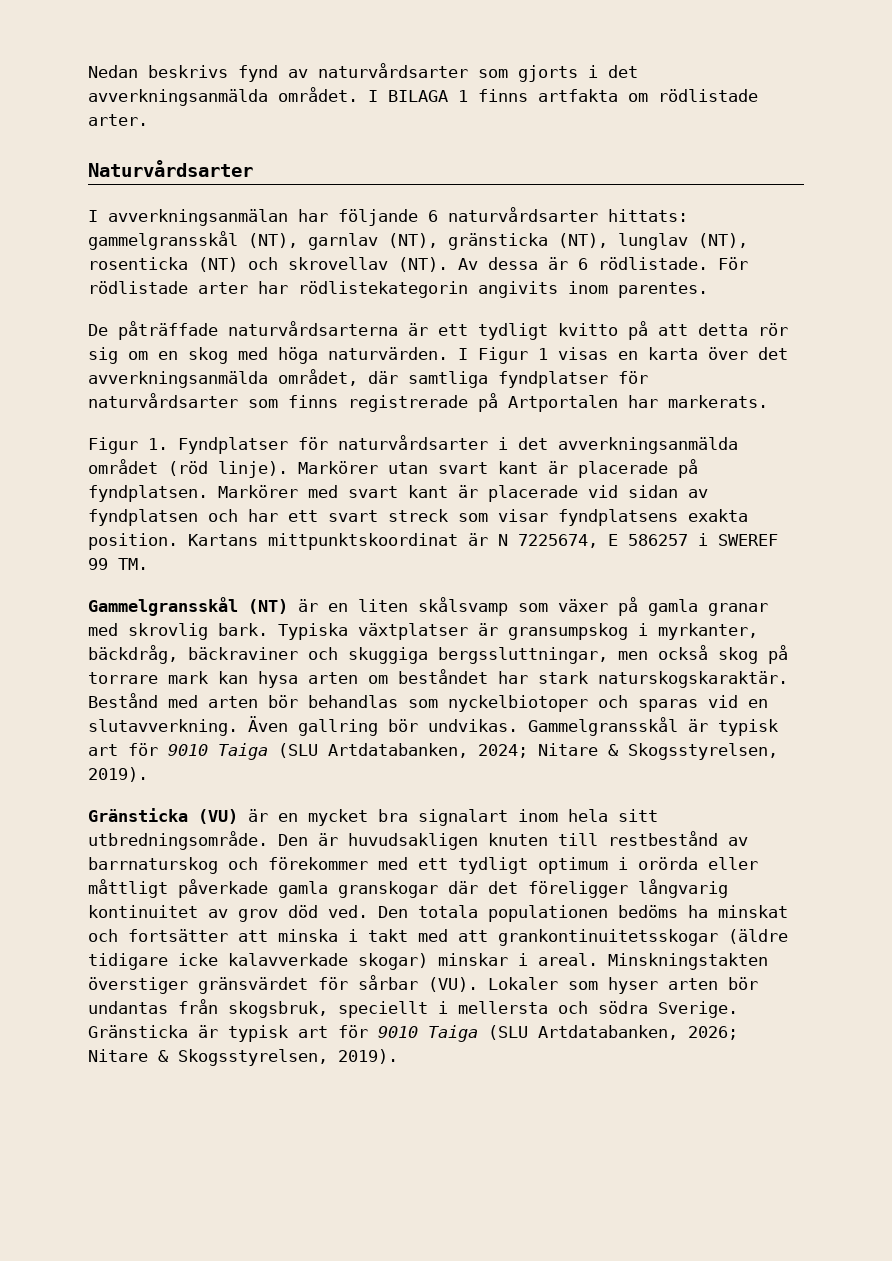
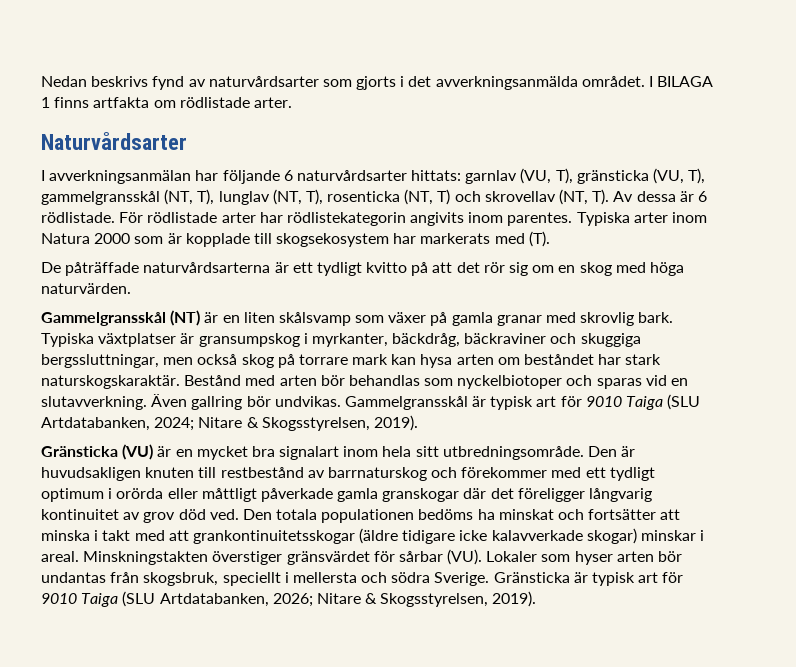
- I avverkningsanmälan har följande 6 naturvårdsarter hittats: gammelgransskål (NT), garnlav (NT), gränsticka (NT), lunglav (NT), rosenticka (NT) och skrovellav (NT). Av dessa är 6 rödlistade.
+ I avverkningsanmälan har följande 6 naturvårdsarter hittats: garnlav (VU, T), gränsticka (VU, T), gammelgransskål (NT, T), lunglav (NT, T), rosenticka (NT, T) och skrovellav (NT, T). Av dessa är 6 rödlistade.
+ Typiska arter inom Natura 2000 som är kopplade till skogsekosystem har markerats med (T).
- De påträffade naturvårdsarterna är ett tydligt kvitto på att detta rör sig om en skog med höga naturvärden. I Figur 1 visas en karta över det avverkningsanmälda området, där samtliga fyndplatser för naturvårdsarter som finns registrerade på Artportalen har markerats.
- Figur 1. Fyndplatser för naturvårdsarter i det avverkningsanmälda området (röd linje). Markörer utan svart kant är placerade på fyndplatsen. Markörer med svart kant är placerade vid sidan av fyndplatsen och har ett svart streck som visar fyndplatsens exakta position. Kartans mittpunktskoordinat är N 7225674, E 586257 i SWEREF 99 TM.
+ De påträffade naturvårdsarterna är ett tydligt kvitto på att det rör sig om en skog med höga naturvärden.

